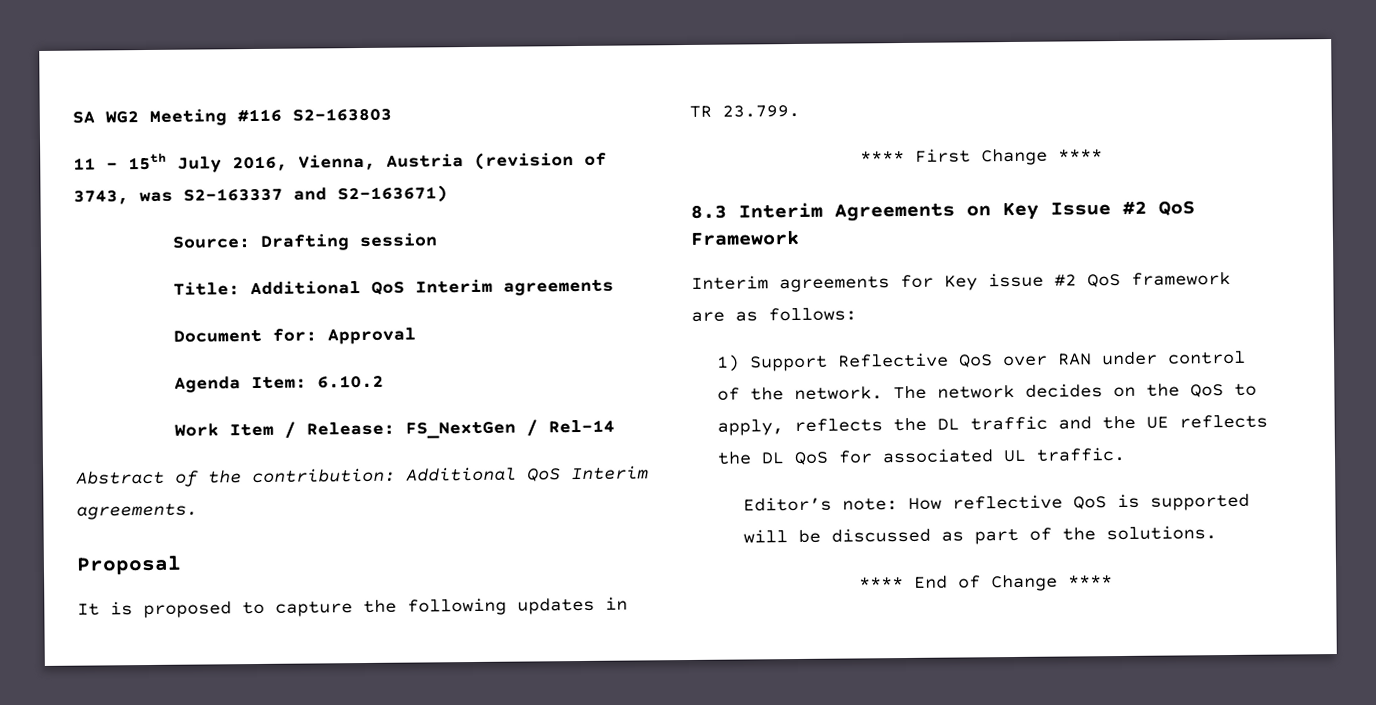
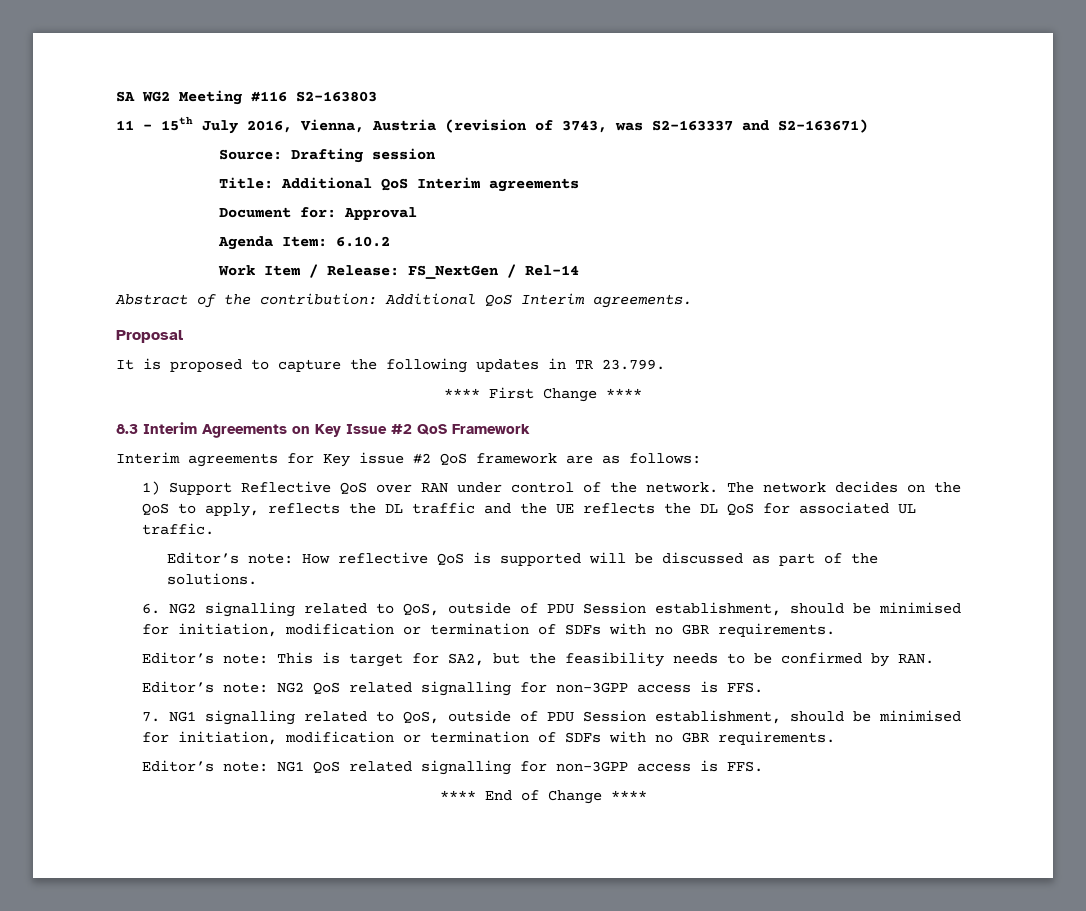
+ 6. NG2 signalling related to QoS, outside of PDU Session establishment, should be minimised for initiation, modification or termination of SDFs with no GBR requirements.
+ Editor’s note: This is target for SA2, but the feasibility needs to be confirmed by RAN.
+ Editor’s note: NG2 QoS related signalling for non-3GPP access is FFS.
+ 7. NG1 signalling related to QoS, outside of PDU Session establishment, should be minimised for initiation, modification or termination of SDFs with no GBR requirements.
+ Editor’s note: NG1 QoS related signalling for non-3GPP access is FFS.

